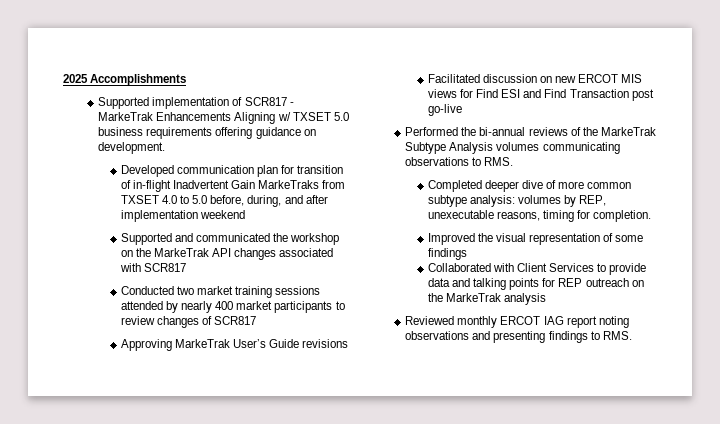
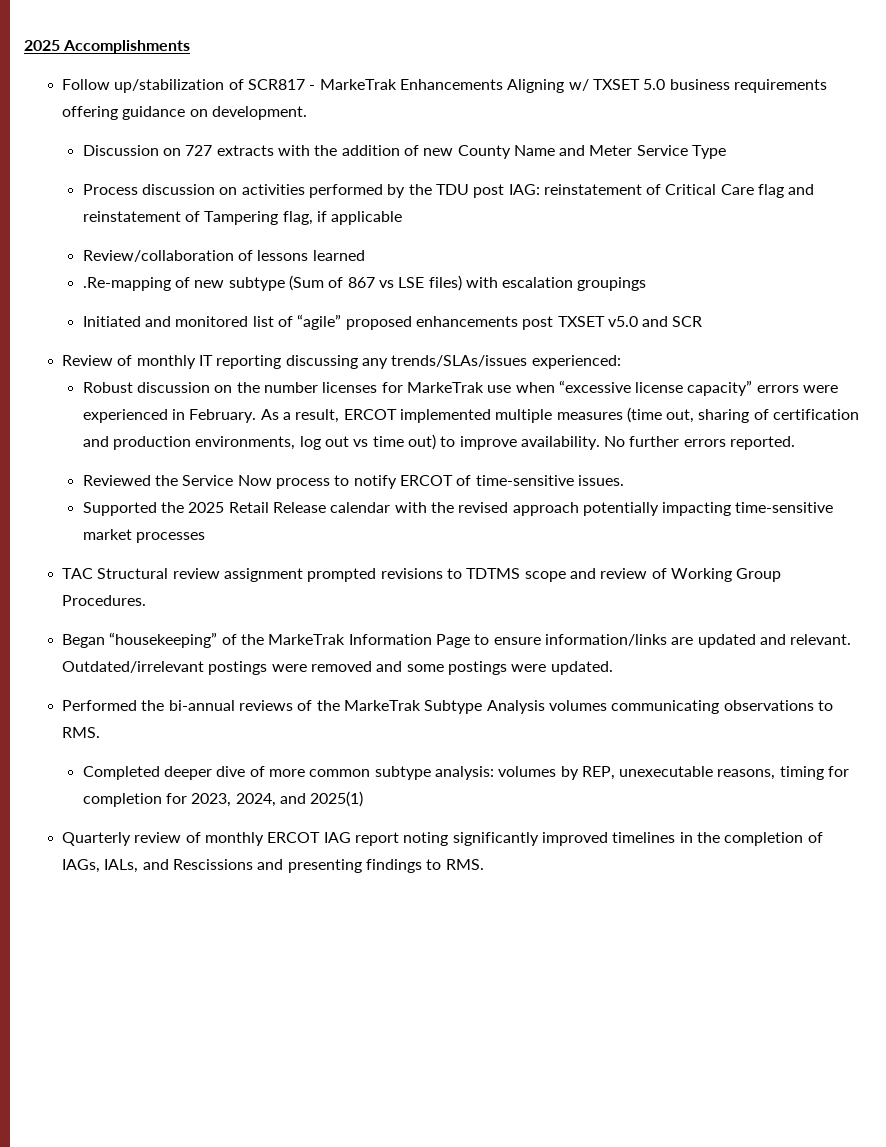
- Supported implementation of SCR817 - MarkeTrak Enhancements Aligning w/ TXSET 5.0 business requirements offering guidance on development.
+ Follow up/stabilization of SCR817 - MarkeTrak Enhancements Aligning w/ TXSET 5.0 business requirements offering guidance on development.
- Developed communication plan for transition of in-flight Inadvertent Gain MarkeTraks from TXSET 4.0 to 5.0 before, during, and after implementation weekend
- Supported and communicated the workshop on the MarkeTrak API changes associated with SCR817
- Conducted two market training sessions attended by nearly 400 market participants to review changes of SCR817
- Approving MarkeTrak User’s Guide revisions
- Facilitated discussion on new ERCOT MIS views for Find ESI and Find Transaction post go-live
+ Discussion on 727 extracts with the addition of new County Name and Meter Service Type
+ Process discussion on activities performed by the TDU post IAG: reinstatement of Critical Care flag and reinstatement of Tampering flag, if applicable
+ Review/collaboration of lessons learned
+ .Re-mapping of new subtype (Sum of 867 vs LSE files) with escalation groupings
+ Initiated and monitored list of “agile” proposed enhancements post TXSET v5.0 and SCR
+ Review of monthly IT reporting discussing any trends/SLAs/issues experienced:
+ Robust discussion on the number licenses for MarkeTrak use when “excessive license capacity” errors were experienced in February. As a result, ERCOT implemented multiple measures (time out, sharing of certification and production environments, log out vs time out) to improve availability. No further errors reported.
+ Reviewed the Service Now process to notify ERCOT of time-sensitive issues.
+ Supported the 2025 Retail Release calendar with the revised approach potentially impacting time-sensitive market processes
+ TAC Structural review assignment prompted revisions to TDTMS scope and review of Working Group Procedures.
+ Began “housekeeping” of the MarkeTrak Information Page to ensure information/links are updated and relevant. Outdated/irrelevant postings were removed and some postings were updated.
- Completed deeper dive of more common subtype analysis: volumes by REP, unexecutable reasons, timing for completion.
- Improved the visual representation of some findings
- Collaborated with Client Services to provide data and talking points for REP outreach on the MarkeTrak analysis
- Reviewed monthly ERCOT IAG report noting observations and presenting findings to RMS.
+ Completed deeper dive of more common subtype analysis: volumes by REP, unexecutable reasons, timing for completion for 2023, 2024, and 2025(1)
+ Quarterly review of monthly ERCOT IAG report noting significantly improved timelines in the completion of IAGs, IALs, and Rescissions and presenting findings to RMS.

